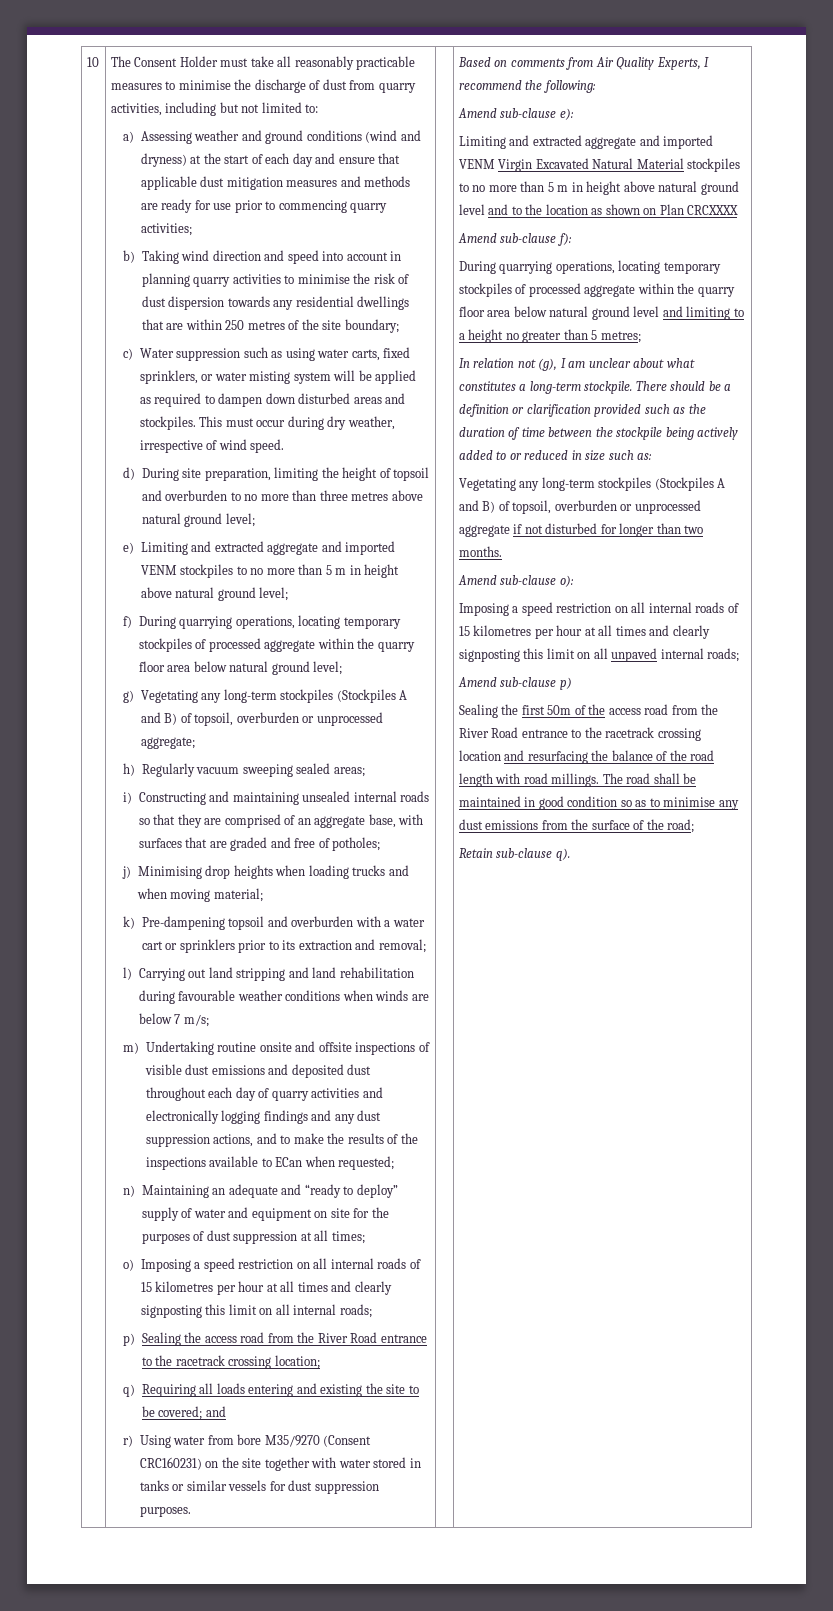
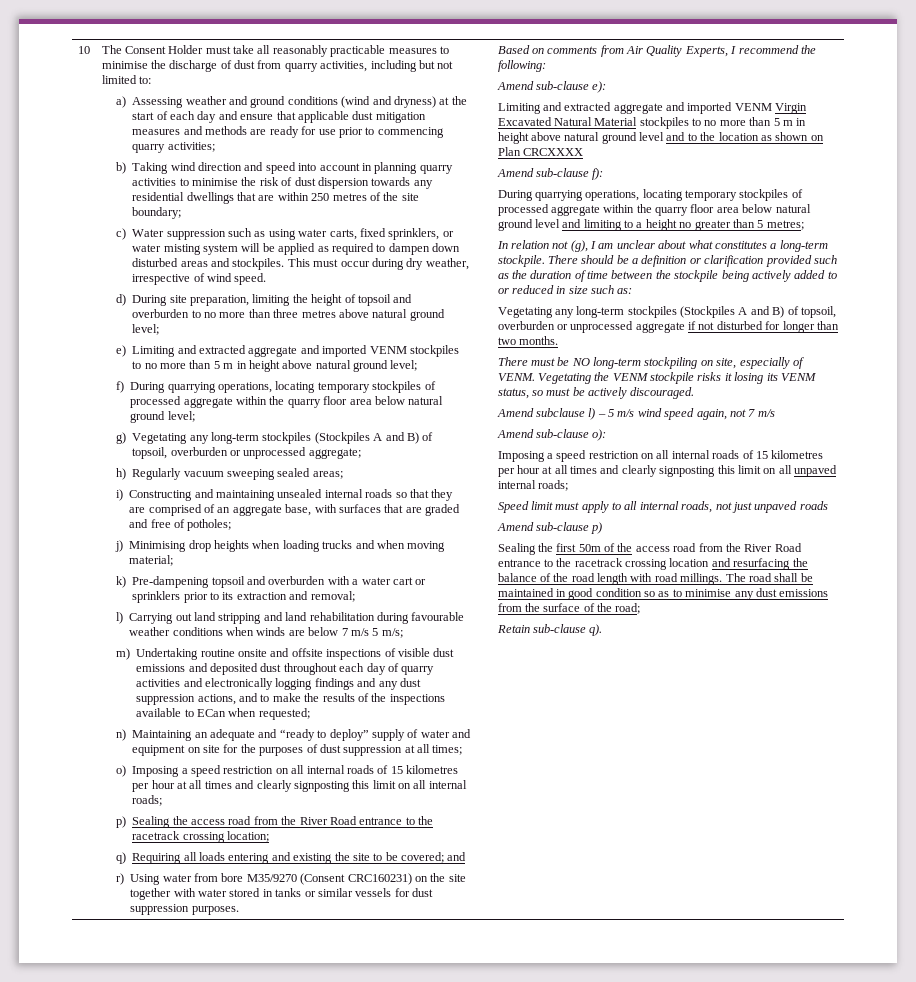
- l) Carrying out land stripping and land rehabilitation during favourable weather conditions when winds are below 7 m/s;
+ l) Carrying out land stripping and land rehabilitation during favourable weather conditions when winds are below 7 m/s 5 m/s;
+ There must be NO long-term stockpiling on site, especially of VENM. Vegetating the VENM stockpile risks it losing its VENM status, so must be actively discouraged.
+ Amend subclause l) – 5 m/s wind speed again, not 7 m/s
+ Speed limit must apply to all internal roads, not just unpaved roads

